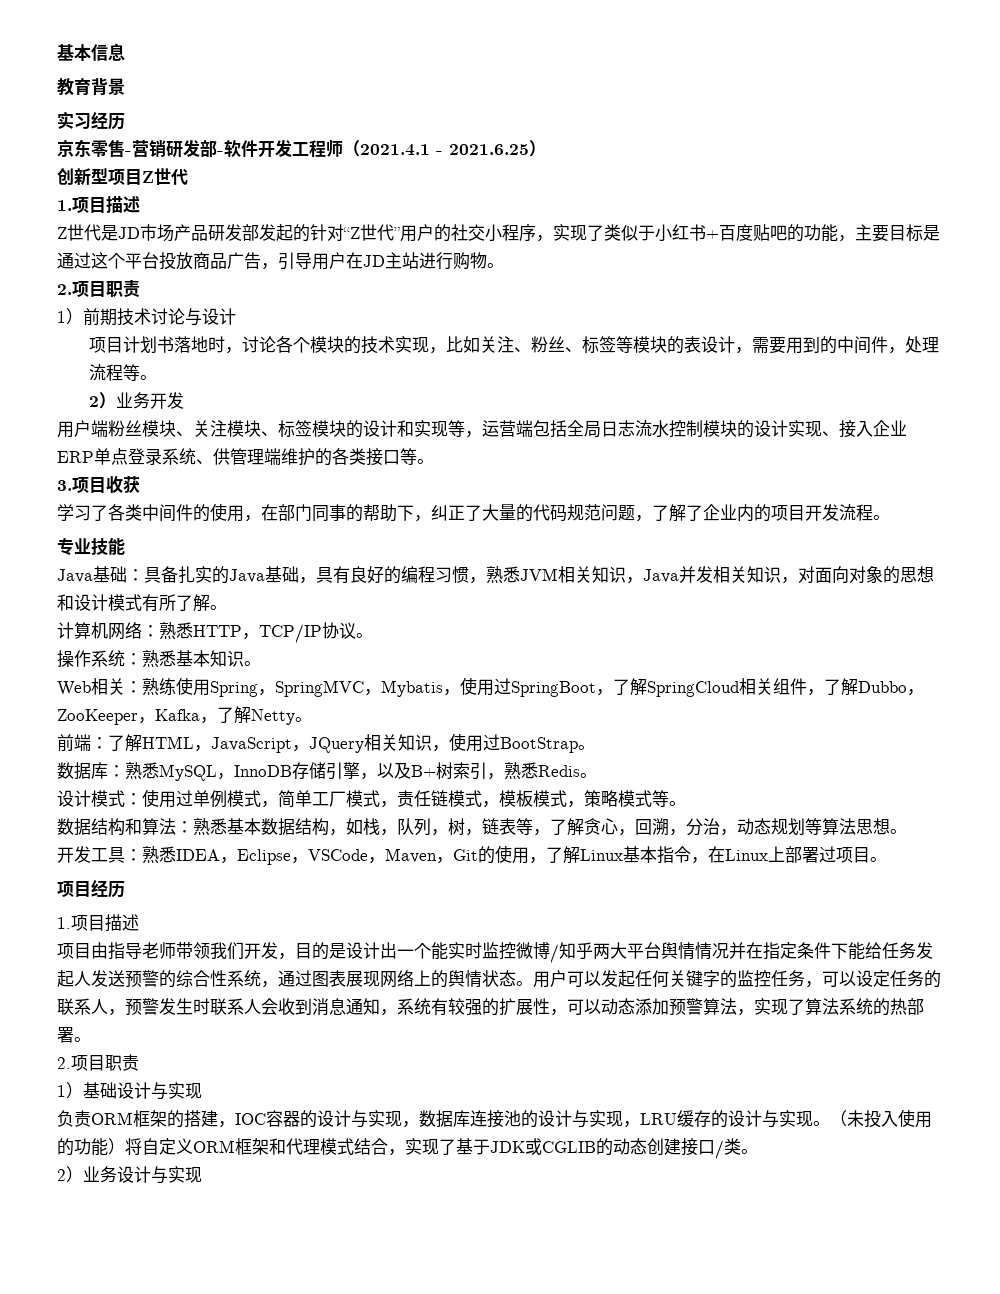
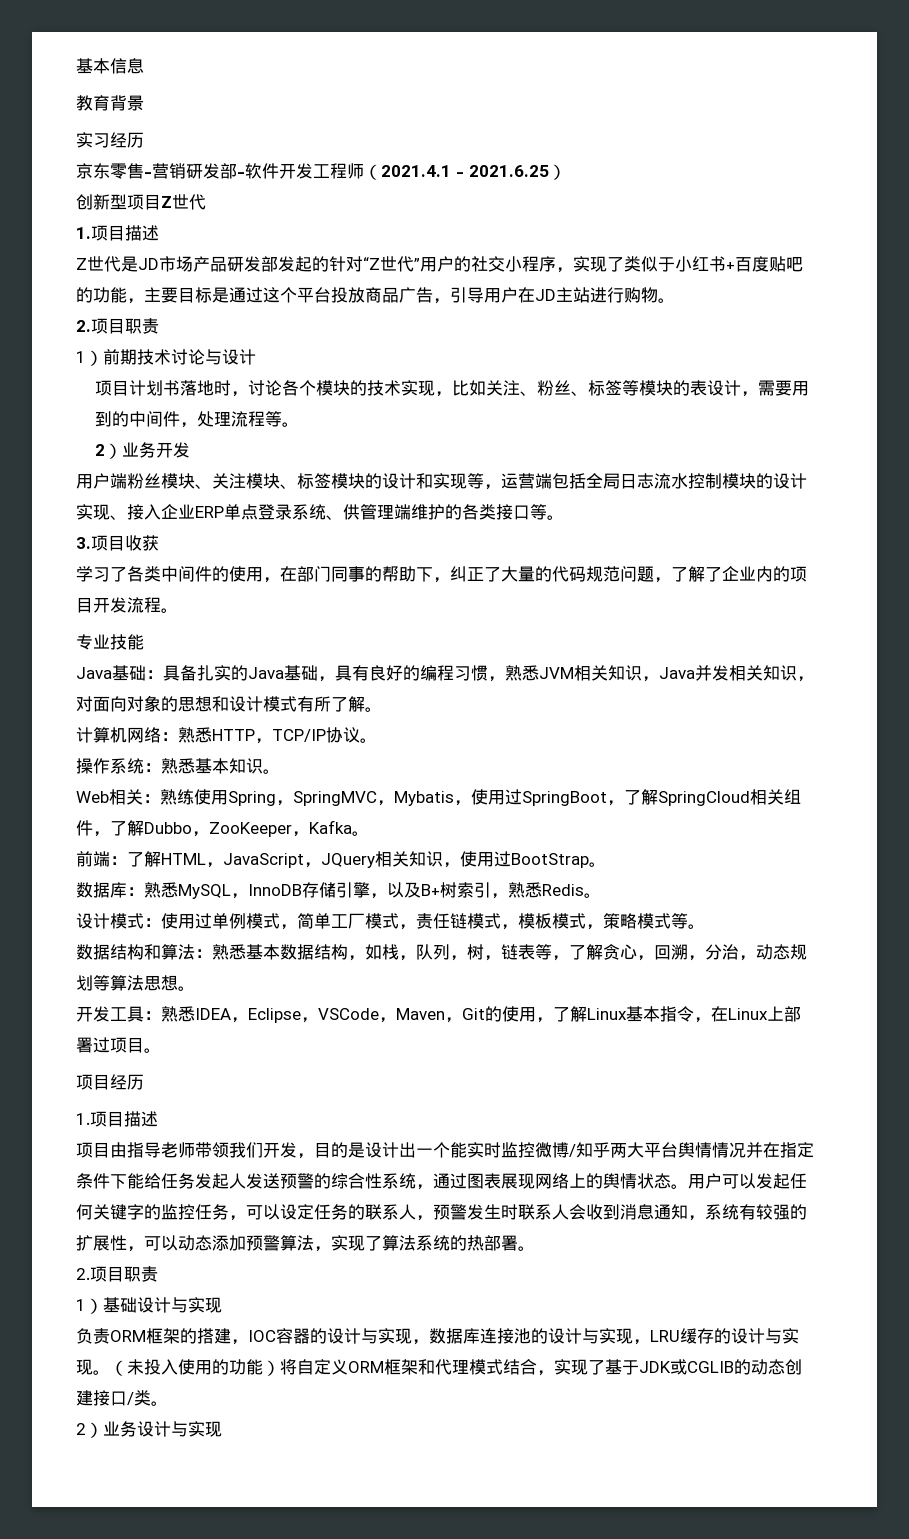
- Web相关：熟练使用Spring，SpringMVC，Mybatis，使用过SpringBoot，了解SpringCloud相关组件，了解Dubbo，ZooKeeper，Kafka，了解Netty。
+ Web相关：熟练使用Spring，SpringMVC，Mybatis，使用过SpringBoot，了解SpringCloud相关组件，了解Dubbo，ZooKeeper，Kafka。

